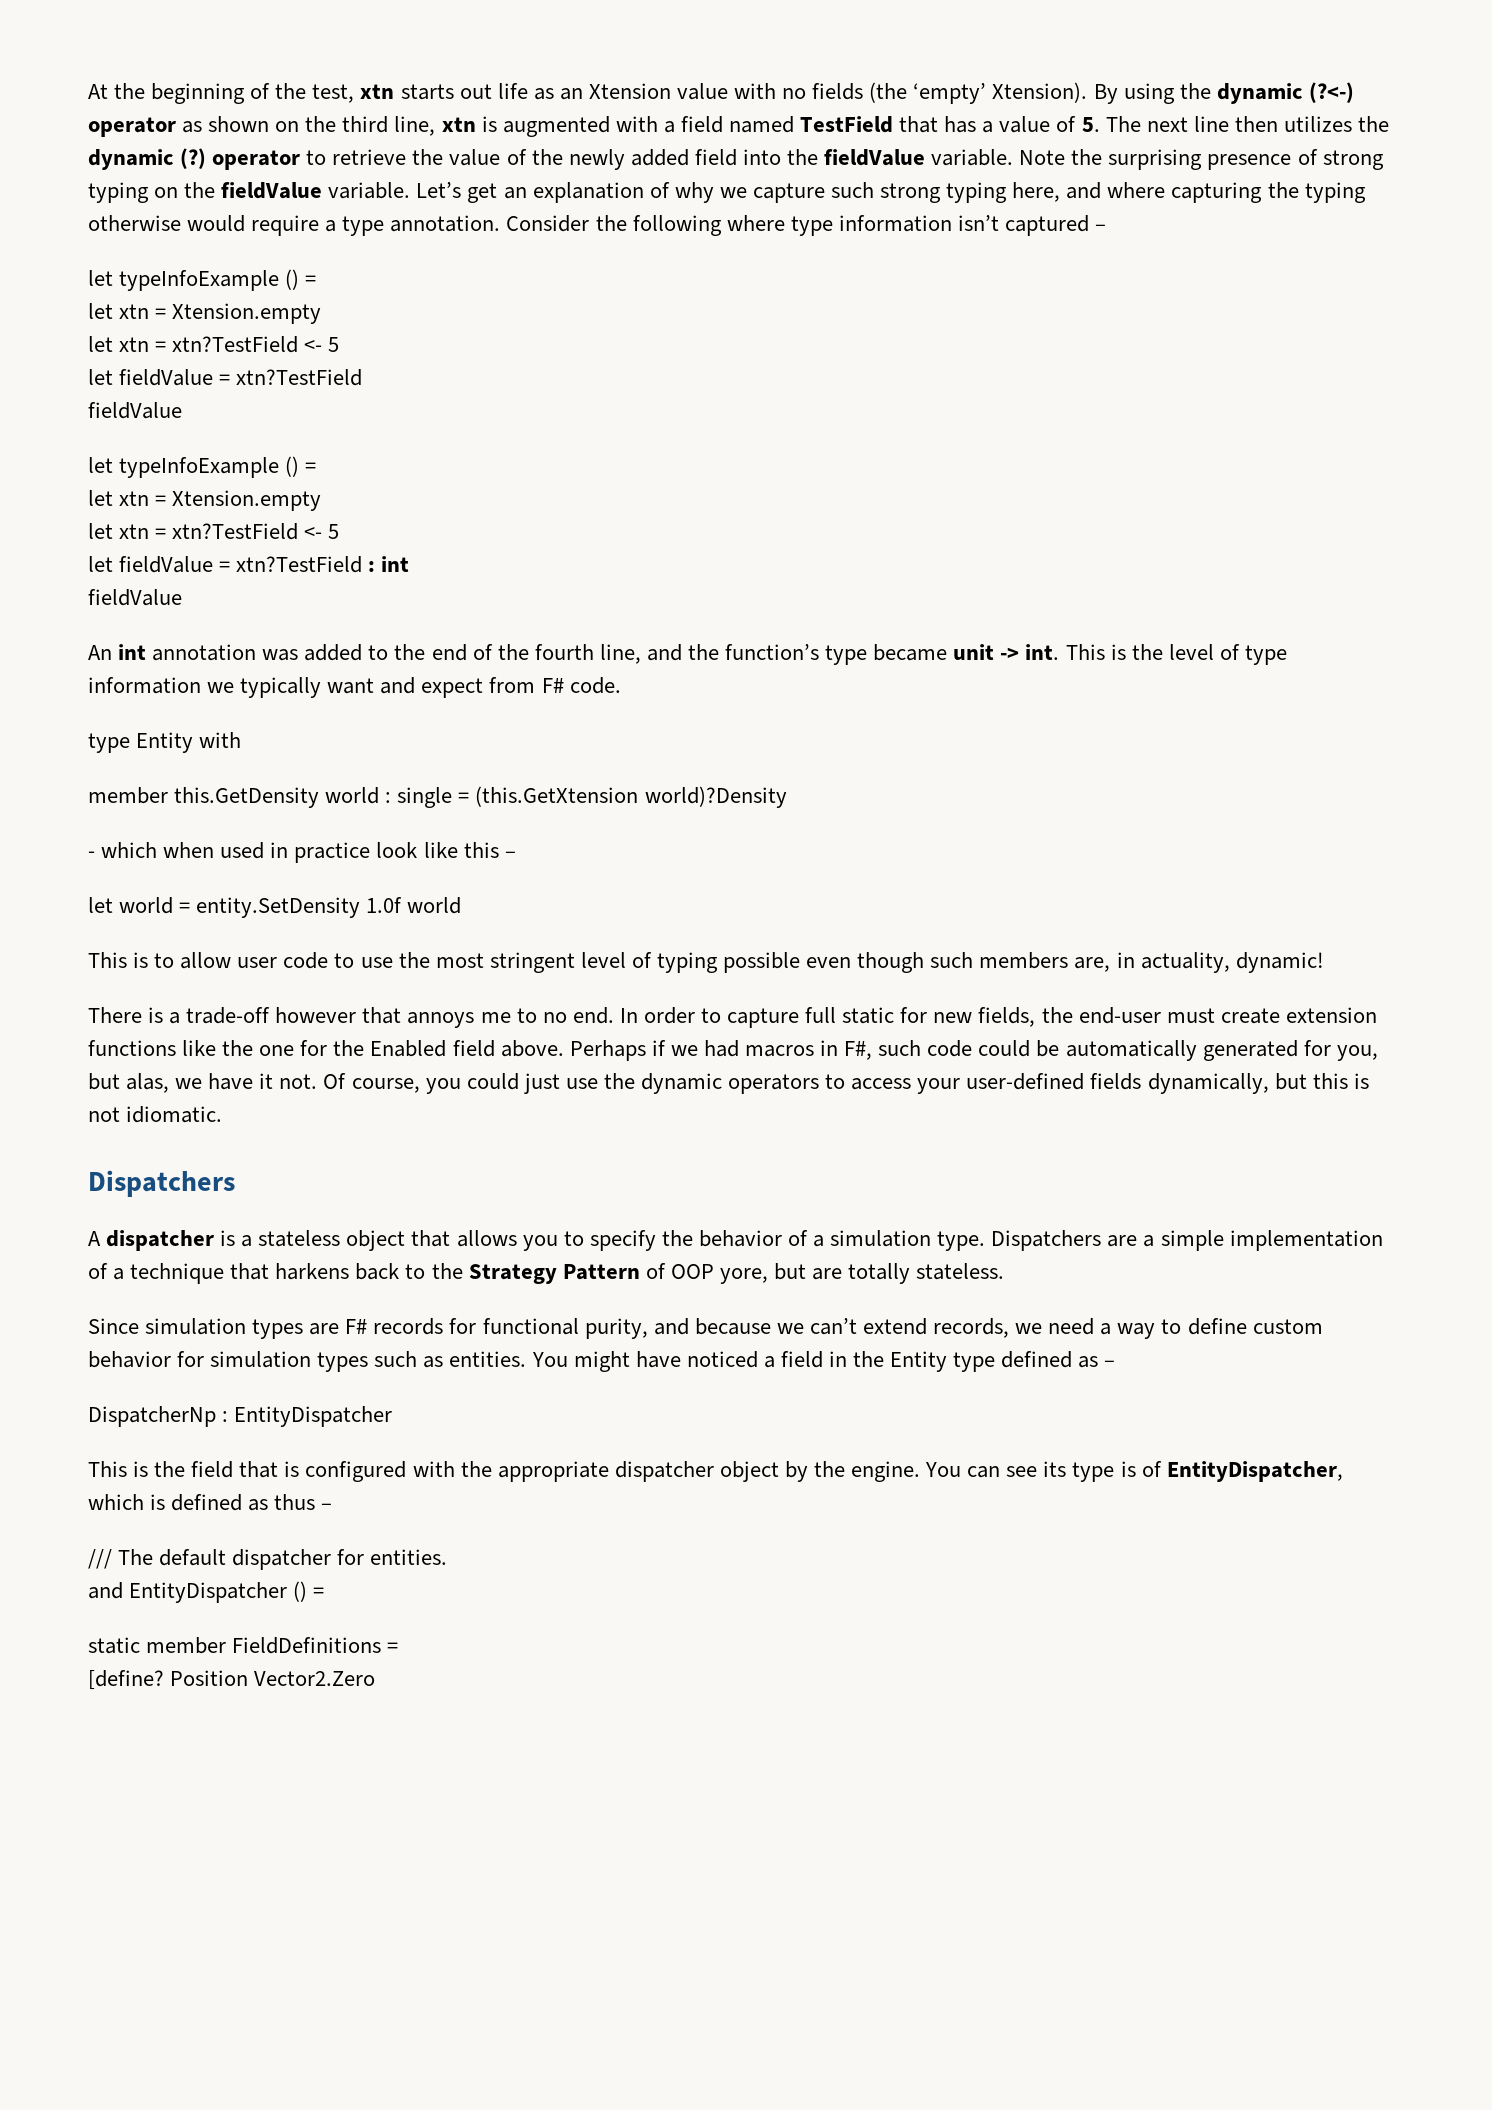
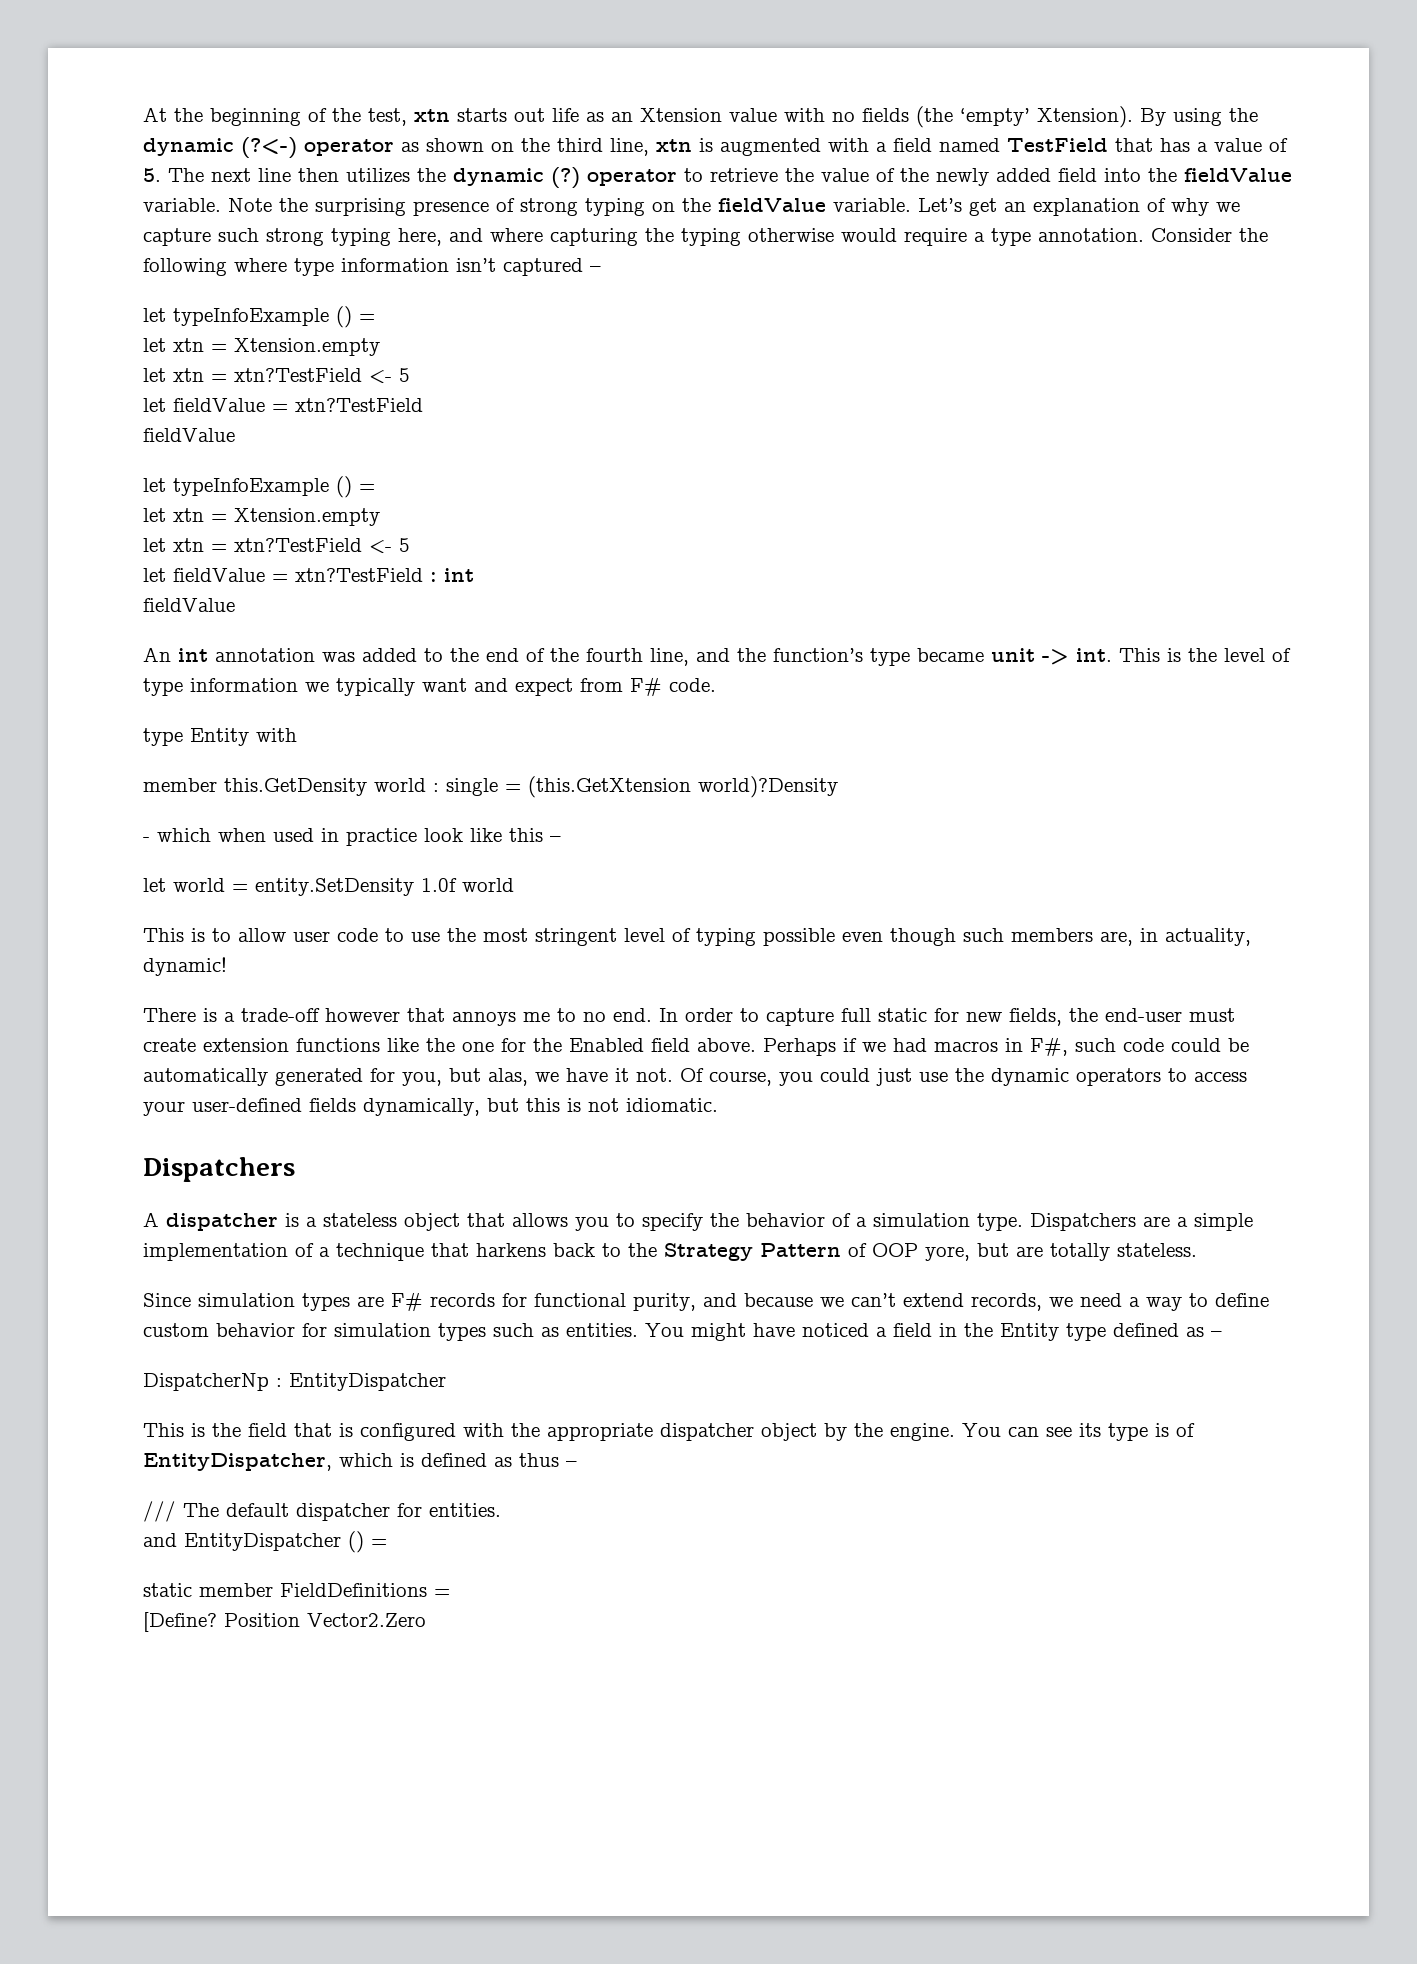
- [define?
+ [Define?

